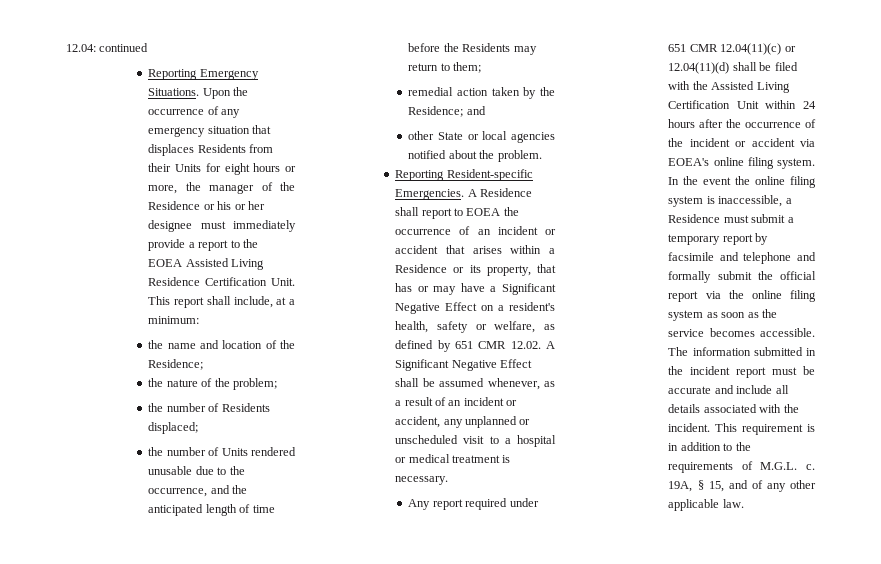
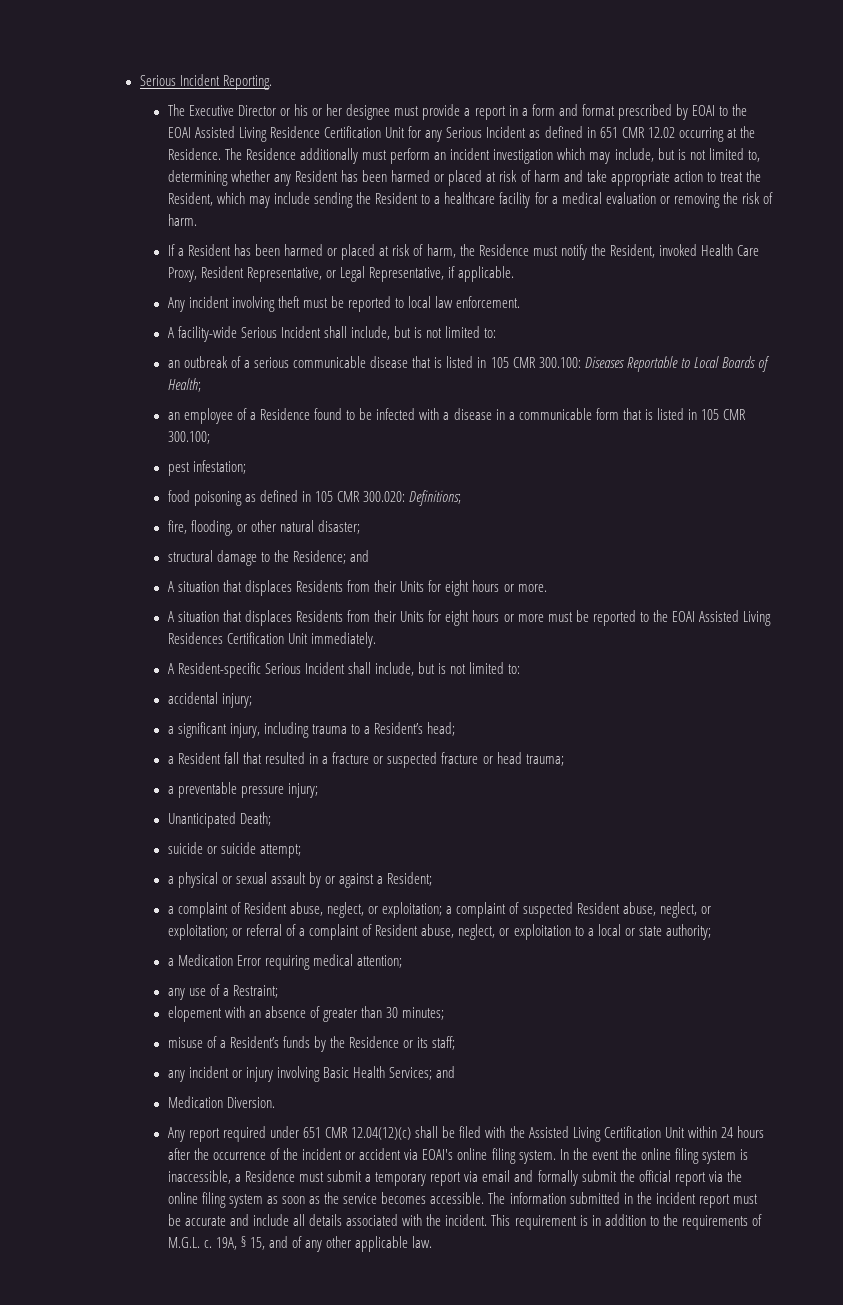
- 12.04: continued
- Reporting Emergency Situations. Upon the occurrence of any emergency situation that displaces Residents from their Units for eight hours or more, the manager of the Residence or his or her designee must immediately provide a report to the EOEA Assisted Living Residence Certification Unit. This report shall include, at a minimum:
- the name and location of the Residence;
- the nature of the problem;
- the number of Residents displaced;
- the number of Units rendered unusable due to the occurrence, and the anticipated length of time before the Residents may return to them;
- remedial action taken by the Residence; and
- other State or local agencies notified about the problem.
- Reporting Resident-specific Emergencies. A Residence shall report to EOEA the occurrence of an incident or accident that arises within a Residence or its property, that has or may have a Significant Negative Effect on a resident's health, safety or welfare, as defined by 651 CMR 12.02. A Significant Negative Effect shall be assumed whenever, as a result of an incident or accident, any unplanned or unscheduled visit to a hospital or medical treatment is necessary.
+ Serious Incident Reporting.
+ The Executive Director or his or her designee must provide a report in a form and format prescribed by EOAI to the EOAI Assisted Living Residence Certification Unit for any Serious Incident as defined in 651 CMR 12.02 occurring at the Residence. The Residence additionally must perform an incident investigation which may include, but is not limited to, determining whether any Resident has been harmed or placed at risk of harm and take appropriate action to treat the Resident, which may include sending the Resident to a healthcare facility for a medical evaluation or removing the risk of harm.
+ If a Resident has been harmed or placed at risk of harm, the Residence must notify the Resident, invoked Health Care Proxy, Resident Representative, or Legal Representative, if applicable.
+ Any incident involving theft must be reported to local law enforcement.
+ A facility-wide Serious Incident shall include, but is not limited to:
+ an outbreak of a serious communicable disease that is listed in 105 CMR 300.100: Diseases Reportable to Local Boards of Health;
+ an employee of a Residence found to be infected with a disease in a communicable form that is listed in 105 CMR 300.100;
+ pest infestation;
+ food poisoning as defined in 105 CMR 300.020: Definitions;
+ fire, flooding, or other natural disaster;
+ structural damage to the Residence; and
+ A situation that displaces Residents from their Units for eight hours or more.
+ A situation that displaces Residents from their Units for eight hours or more must be reported to the EOAI Assisted Living Residences Certification Unit immediately.
+ A Resident-specific Serious Incident shall include, but is not limited to:
+ accidental injury;
+ a significant injury, including trauma to a Resident’s head;
+ a Resident fall that resulted in a fracture or suspected fracture or head trauma;
+ a preventable pressure injury;
+ Unanticipated Death;
+ suicide or suicide attempt;
+ a physical or sexual assault by or against a Resident;
+ a complaint of Resident abuse, neglect, or exploitation; a complaint of suspected Resident abuse, neglect, or exploitation; or referral of a complaint of Resident abuse, neglect, or exploitation to a local or state authority;
+ a Medication Error requiring medical attention;
+ any use of a Restraint;
+ elopement with an absence of greater than 30 minutes;
+ misuse of a Resident’s funds by the Residence or its staff;
+ any incident or injury involving Basic Health Services; and
+ Medication Diversion.
- Any report required under 651 CMR 12.04(11)(c) or 12.04(11)(d) shall be filed with the Assisted Living Certification Unit within 24 hours after the occurrence of the incident or accident via EOEA's online filing system.
+ Any report required under 651 CMR 12.04(12)(c) shall be filed with the Assisted Living Certification Unit within 24 hours after the occurrence of the incident or accident via EOAI's online filing system.
- In the event the online filing system is inaccessible, a Residence must submit a temporary report by facsimile and telephone and formally submit the official report via the online filing system as soon as the service becomes accessible.
+ In the event the online filing system is inaccessible, a Residence must submit a temporary report via email and formally submit the official report via the online filing system as soon as the service becomes accessible.

